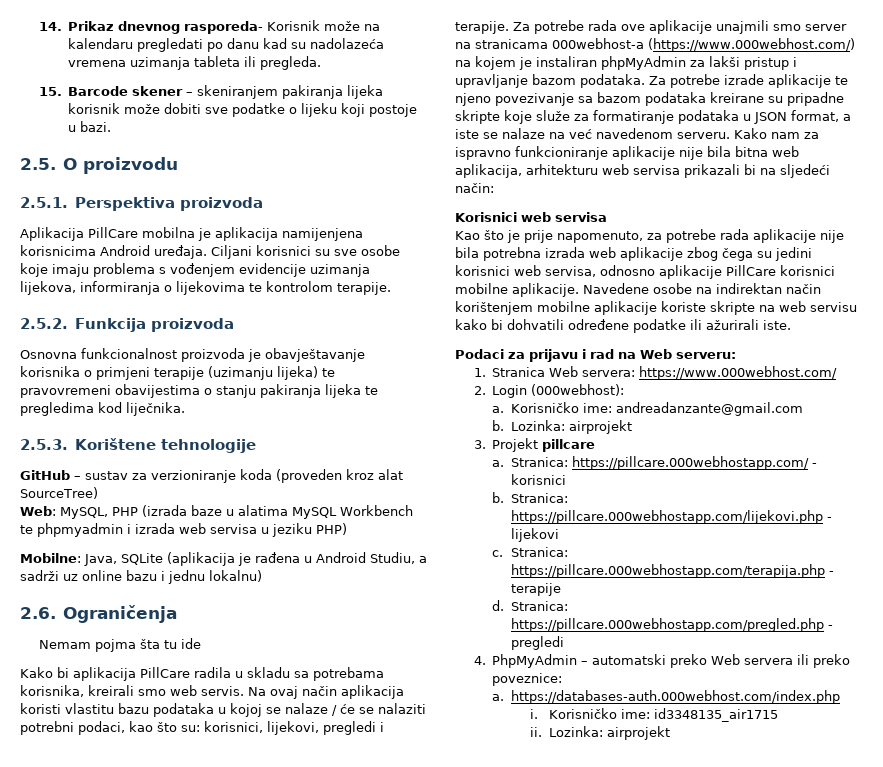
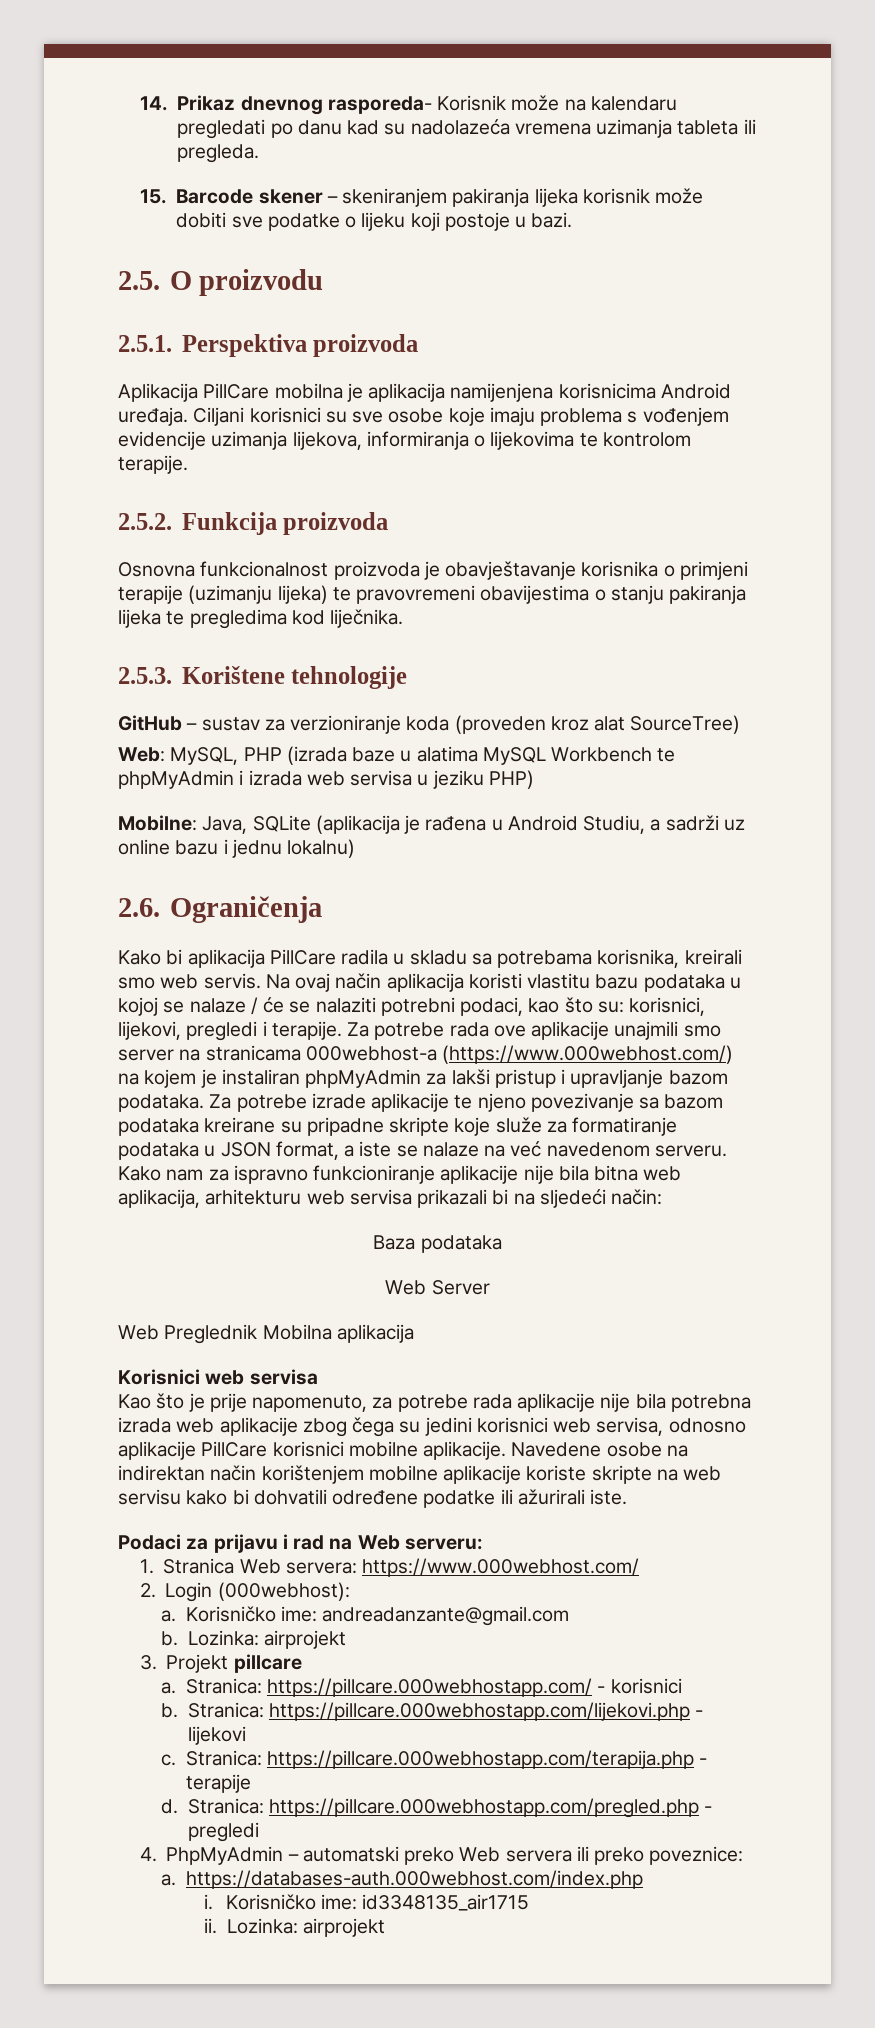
- Web: MySQL, PHP (izrada baze u alatima MySQL Workbench te phpmyadmin i izrada web servisa u jeziku PHP)
+ Web: MySQL, PHP (izrada baze u alatima MySQL Workbench te phpMyAdmin i izrada web servisa u jeziku PHP)
- Nemam pojma šta tu ide
+ Baza podataka
+ Web Server
+ Web Preglednik Mobilna aplikacija

